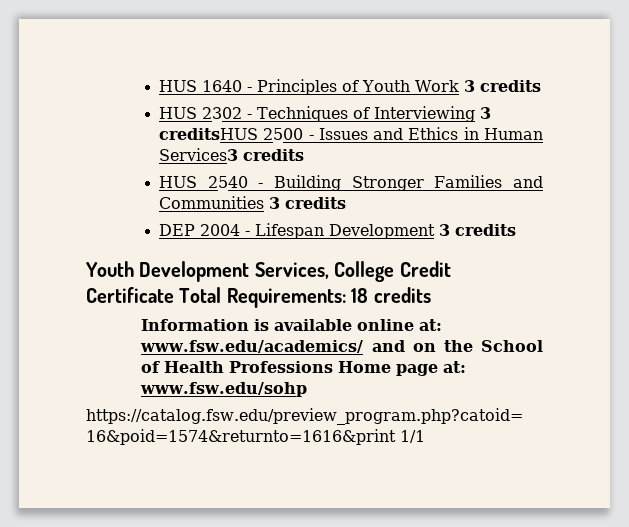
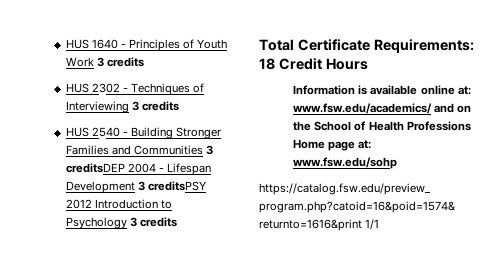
- HUS 2302 - Techniques of Interviewing 3 creditsHUS 2500 - Issues and Ethics in Human Services3 credits
+ HUS 2302 - Techniques of Interviewing 3 credits
- HUS 2540 - Building Stronger Families and Communities 3 credits
- DEP 2004 - Lifespan Development 3 credits
- Youth Development Services, College Credit Certificate Total Requirements: 18 credits
+ HUS 2540 - Building Stronger Families and Communities 3 creditsDEP 2004 - Lifespan Development 3 creditsPSY 2012 Introduction to Psychology 3 credits
+ Total Certificate Requirements: 18 Credit Hours

